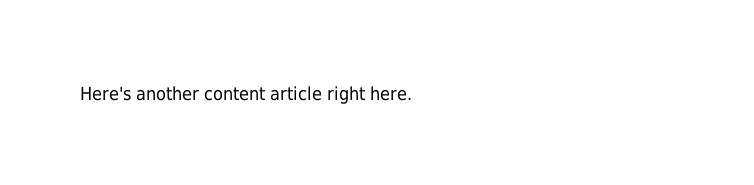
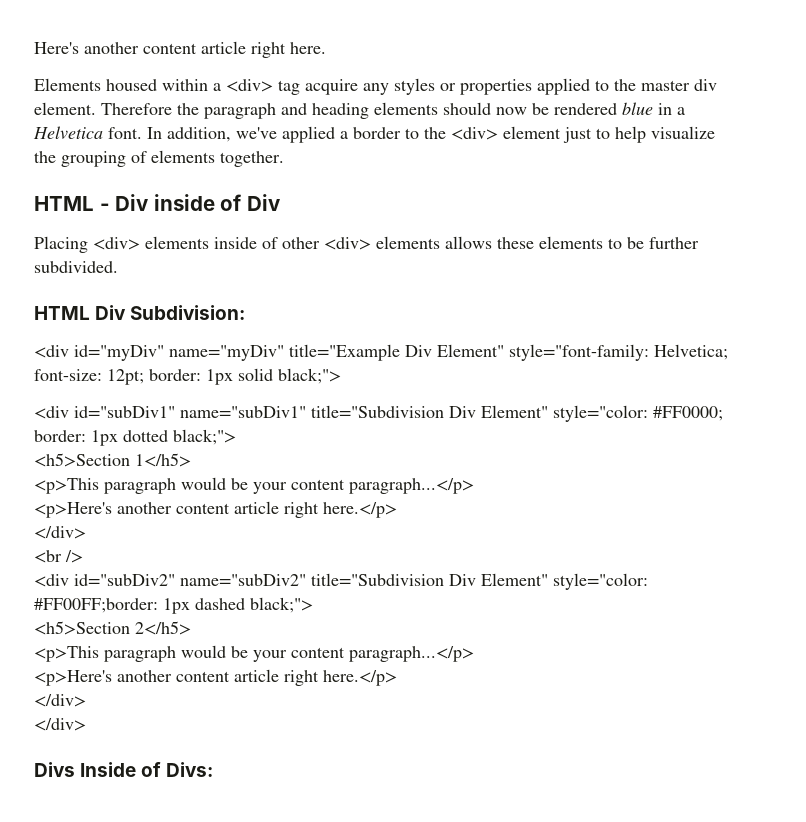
+ Elements housed within a <div> tag acquire any styles or properties applied to the master div element. Therefore the paragraph and heading elements should now be rendered blue in a Helvetica font. In addition, we've applied a border to the <div> element just to help visualize the grouping of elements together.
+ HTML - Div inside of Div
+ Placing <div> elements inside of other <div> elements allows these elements to be further subdivided.
+ HTML Div Subdivision:
+ <div id="myDiv" name="myDiv" title="Example Div Element" style="font-family: Helvetica; font-size: 12pt; border: 1px solid black;">
+ <div id="subDiv1" name="subDiv1" title="Subdivision Div Element" style="color: #FF0000; border: 1px dotted black;">
+ <h5>Section 1</h5>
+ <p>This paragraph would be your content paragraph...</p>
+ <p>Here's another content article right here.</p>
+ </div>
+ <br />
+ <div id="subDiv2" name="subDiv2" title="Subdivision Div Element" style="color: #FF00FF;border: 1px dashed black;">
+ <h5>Section 2</h5>
+ <p>This paragraph would be your content paragraph...</p>
+ <p>Here's another content article right here.</p>
+ </div>
+ </div>
+ Divs Inside of Divs:

